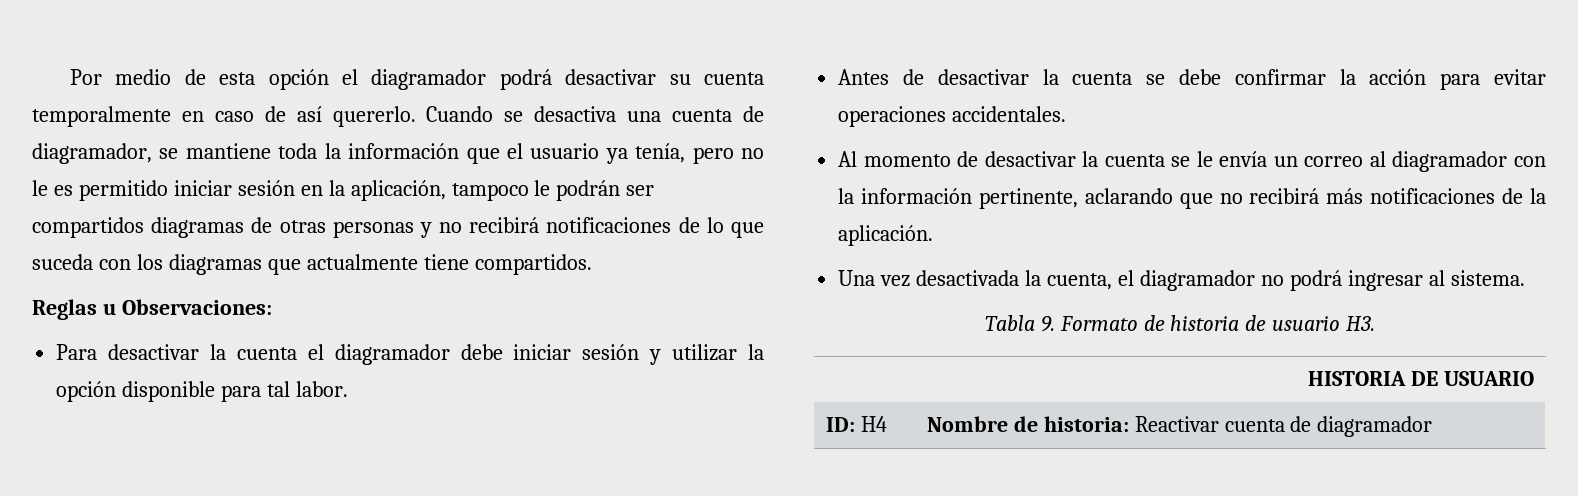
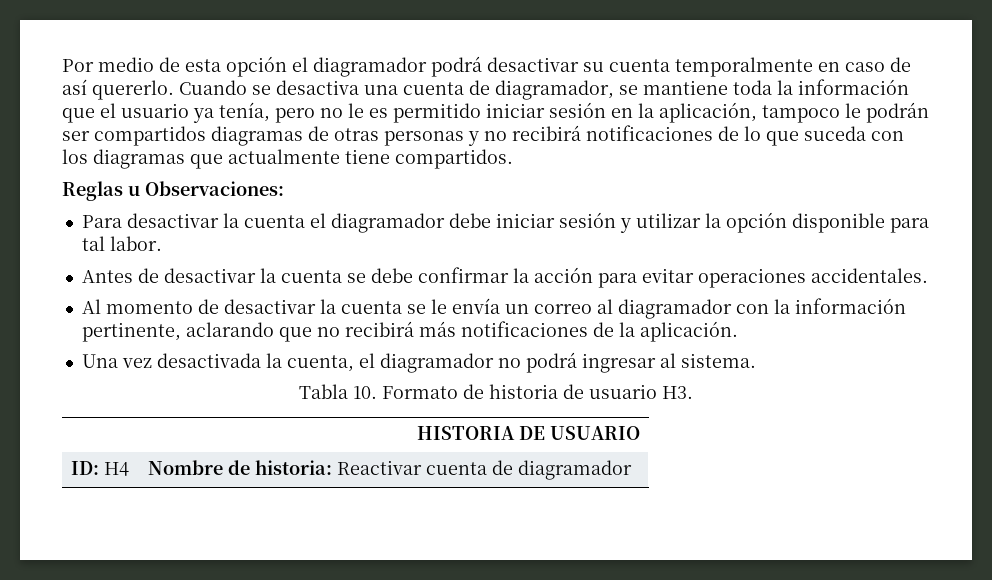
- Tabla 9. Formato de historia de usuario H3.
+ Tabla 10. Formato de historia de usuario H3.

